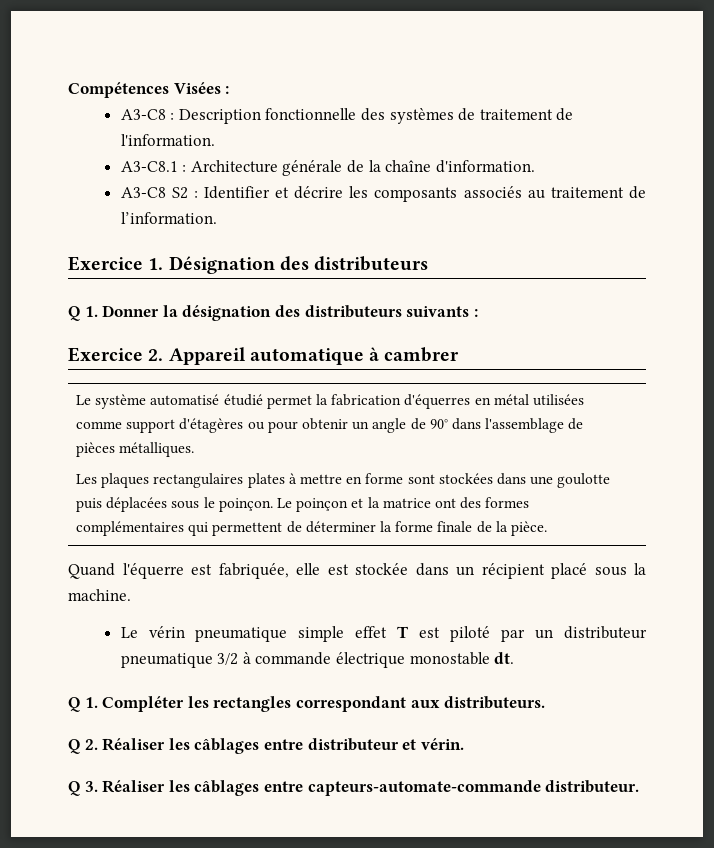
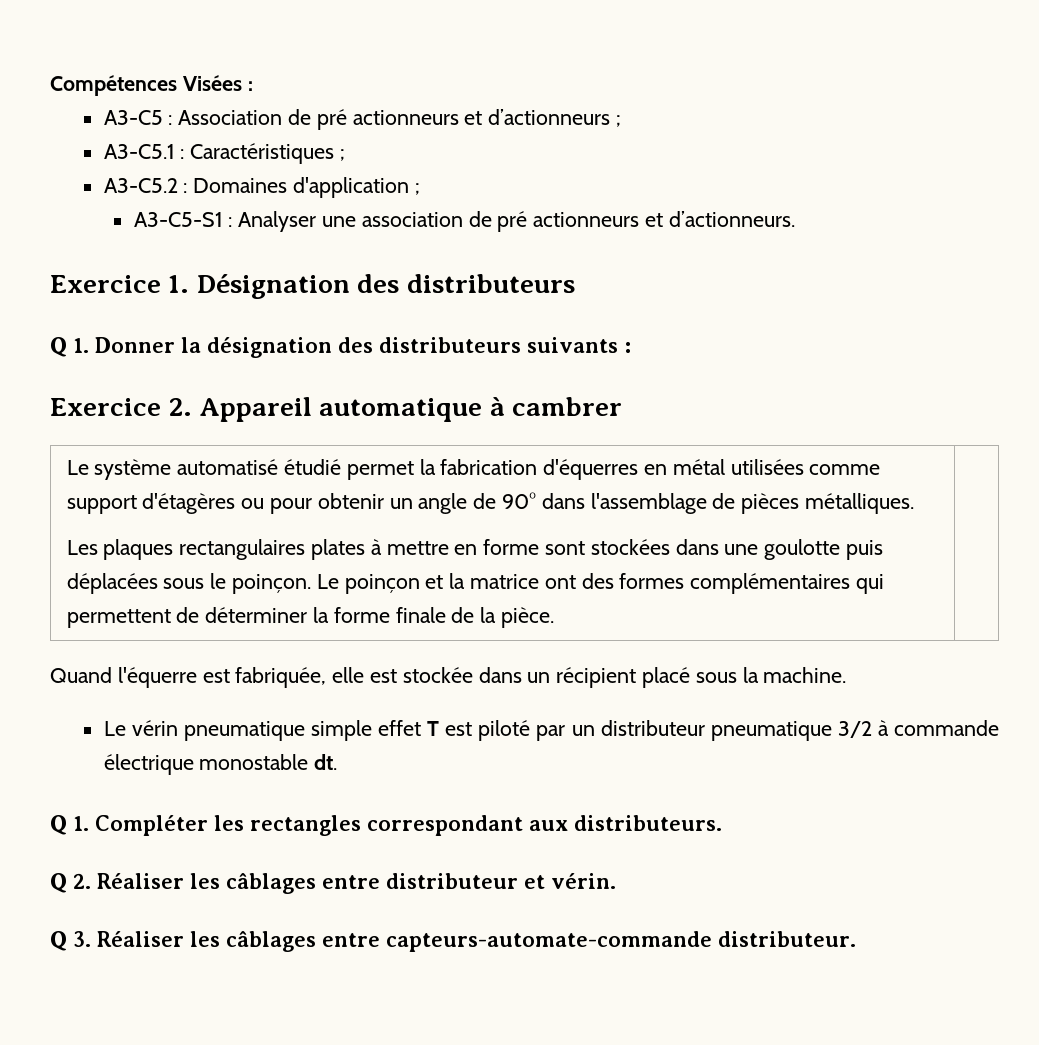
- A3-C8 : Description fonctionnelle des systèmes de traitement de l'information.
- A3-C8.1 : Architecture générale de la chaîne d'information.
- A3-C8 S2 : Identifier et décrire les composants associés au traitement de l’information.
+ A3-C5 : Association de pré actionneurs et d’actionneurs ;
+ A3-C5.1 : Caractéristiques ;
+ A3-C5.2 : Domaines d'application ;
+ A3-C5-S1 : Analyser une association de pré actionneurs et d’actionneurs.

